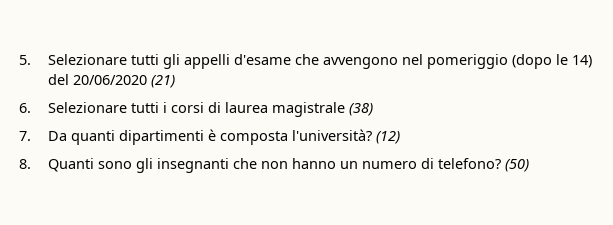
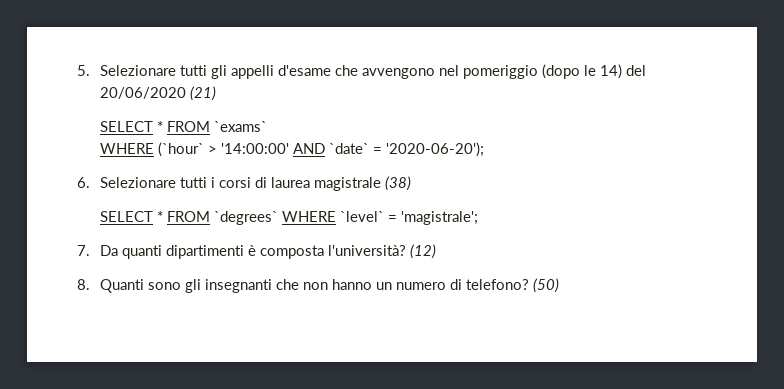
+ SELECT * FROM `exams`
+ WHERE (`hour` > '14:00:00' AND `date` = '2020-06-20');
+ SELECT * FROM `degrees` WHERE `level` = 'magistrale';

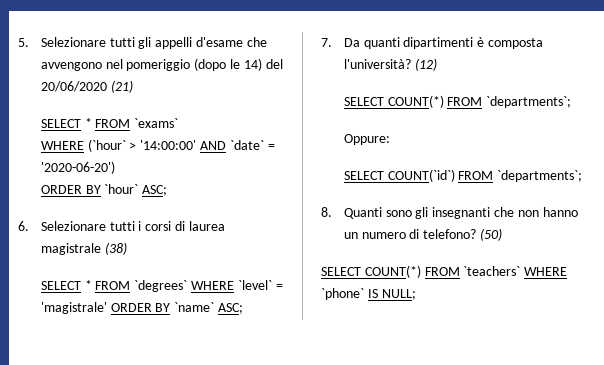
- WHERE (`hour` > '14:00:00' AND `date` = '2020-06-20');
+ WHERE (`hour` > '14:00:00' AND `date` = '2020-06-20')
+ ORDER BY `hour` ASC;
- SELECT * FROM `degrees` WHERE `level` = 'magistrale';
+ SELECT * FROM `degrees` WHERE `level` = 'magistrale' ORDER BY `name` ASC;
+ SELECT COUNT(*) FROM `departments`;
+ Oppure:
+ SELECT COUNT(`id`) FROM `departments`;
+ SELECT COUNT(*) FROM `teachers` WHERE `phone` IS NULL;

